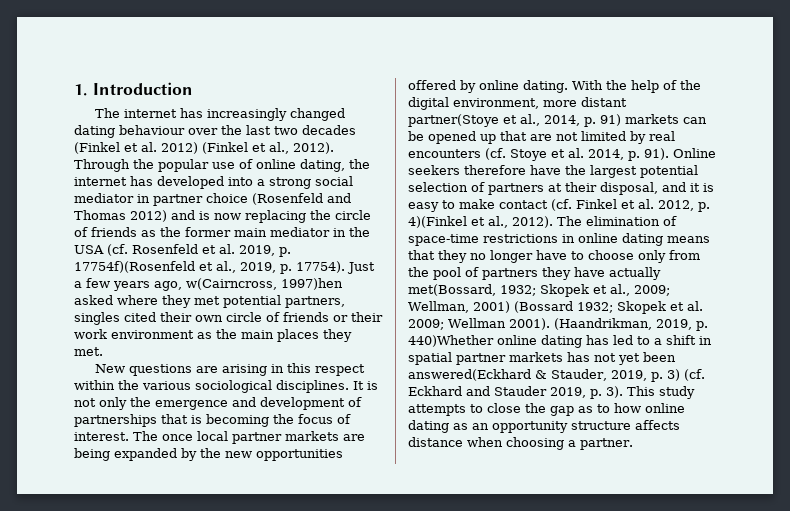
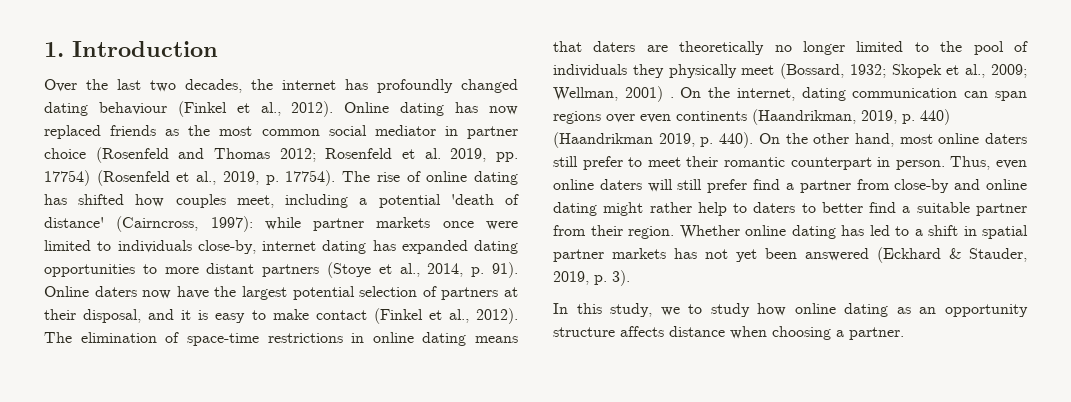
- The internet has increasingly changed dating behaviour over the last two decades (Finkel et al. 2012) (Finkel et al., 2012). Through the popular use of online dating, the internet has developed into a strong social mediator in partner choice (Rosenfeld and Thomas 2012) and is now replacing the circle of friends as the former main mediator in the USA (cf. Rosenfeld et al. 2019, p. 17754f)(Rosenfeld et al., 2019, p. 17754).
+ Over the last two decades, the internet has profoundly changed dating behaviour (Finkel et al., 2012). Online dating has now replaced friends as the most common social mediator in partner choice (Rosenfeld and Thomas 2012; Rosenfeld et al. 2019, pp. 17754) (Rosenfeld et al., 2019, p. 17754).
- Just a few years ago, w(Cairncross, 1997)hen asked where they met potential partners, singles cited their own circle of friends or their work environment as the main places they met.
- New questions are arising in this respect within the various sociological disciplines. It is not only the emergence and development of partnerships that is becoming the focus of interest. The once local partner markets are being expanded by the new opportunities offered by online dating. With the help of the digital environment, more distant partner(Stoye et al., 2014, p. 91) markets can be opened up that are not limited by real encounters (cf. Stoye et al. 2014, p. 91). Online seekers therefore have the largest potential selection of partners at their disposal, and it is easy to make contact (cf. Finkel et al. 2012, p. 4)(Finkel et al., 2012).
+ The rise of online dating has shifted how couples meet, including a potential 'death of distance' (Cairncross, 1997): while partner markets once were limited to individuals close-by, internet dating has expanded dating opportunities to more distant partners (Stoye et al., 2014, p. 91). Online daters now have the largest potential selection of partners at their disposal, and it is easy to make contact (Finkel et al., 2012).
- The elimination of space-time restrictions in online dating means that they no longer have to choose only from the pool of partners they have actually met(Bossard, 1932; Skopek et al., 2009; Wellman, 2001) (Bossard 1932; Skopek et al. 2009; Wellman 2001). (Haandrikman, 2019, p. 440)Whether online dating has led to a shift in spatial partner markets has not yet been answered(Eckhard & Stauder, 2019, p. 3) (cf. Eckhard and Stauder 2019, p. 3). This study attempts to close the gap as to how online dating as an opportunity structure affects distance when choosing a partner.
+ The elimination of space-time restrictions in online dating means that daters are theoretically no longer limited to the pool of individuals they physically meet (Bossard, 1932; Skopek et al., 2009; Wellman, 2001) . On the internet, dating communication can span regions over even continents (Haandrikman, 2019, p. 440) (Haandrikman 2019, p. 440). On the other hand, most online daters still prefer to meet their romantic counterpart in person. Thus, even online daters will still prefer find a partner from close-by and online dating might rather help to daters to better find a suitable partner from their region. Whether online dating has led to a shift in spatial partner markets has not yet been answered (Eckhard & Stauder, 2019, p. 3).
+ In this study, we to study how online dating as an opportunity structure affects distance when choosing a partner.

